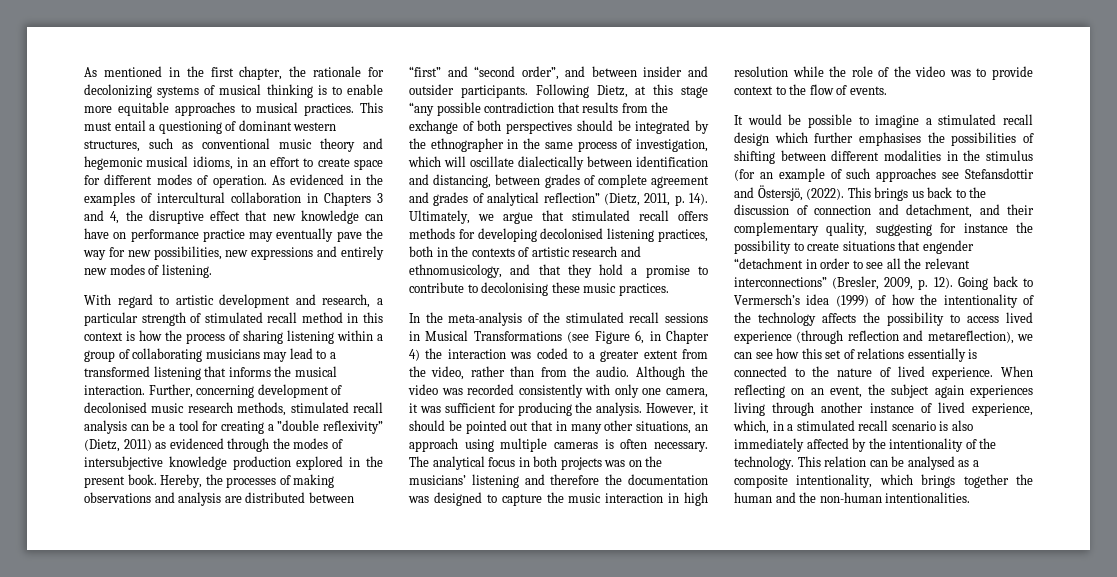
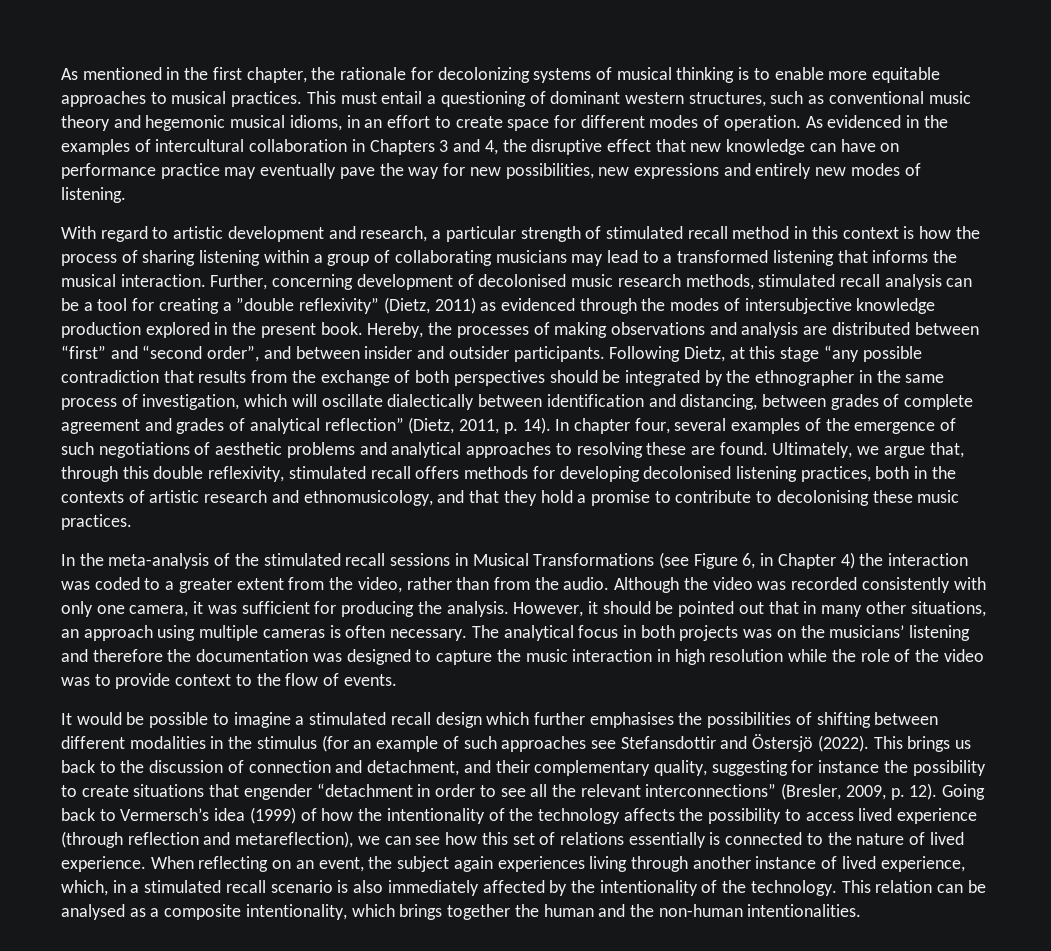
- Ultimately, we argue that stimulated recall offers methods for developing decolonised listening practices, both in the contexts of artistic research and ethnomusicology, and that they hold a promise to contribute to decolonising these music practices.
+ In chapter four, several examples of the emergence of such negotiations of aesthetic problems and analytical approaches to resolving these are found. Ultimately, we argue that, through this double reflexivity, stimulated recall offers methods for developing decolonised listening practices, both in the contexts of artistic research and ethnomusicology, and that they hold a promise to contribute to decolonising these music practices.
- It would be possible to imagine a stimulated recall design which further emphasises the possibilities of shifting between different modalities in the stimulus (for an example of such approaches see Stefansdottir and Östersjö, (2022).
+ It would be possible to imagine a stimulated recall design which further emphasises the possibilities of shifting between different modalities in the stimulus (for an example of such approaches see Stefansdottir and Östersjö (2022).

